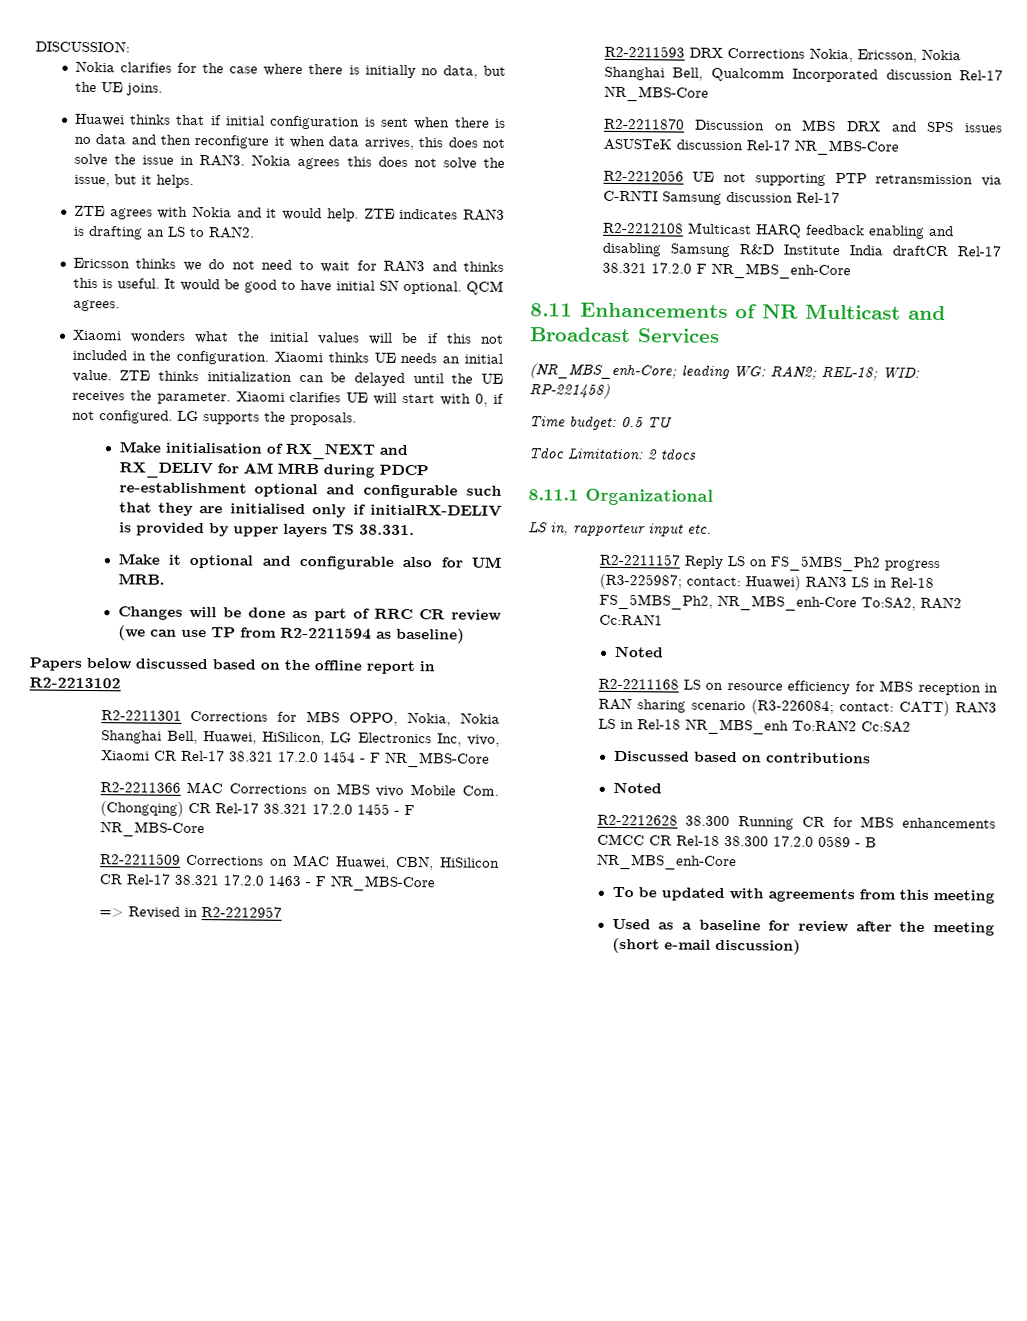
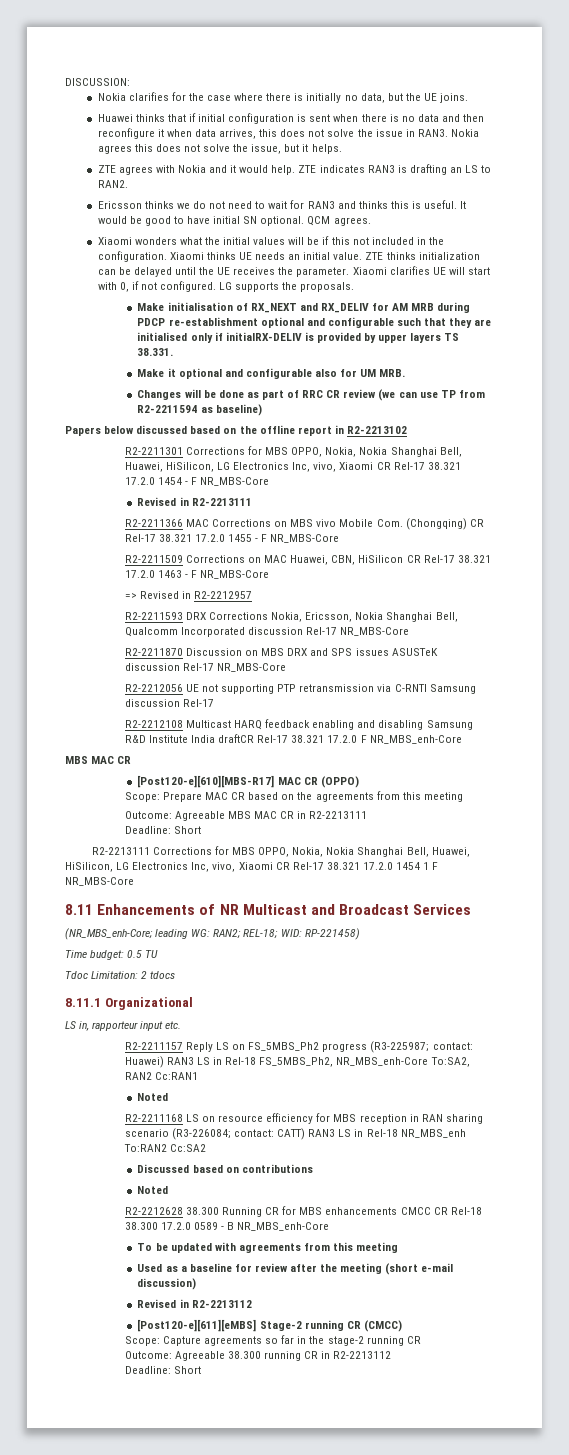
+ Revised in R2-2213111
  R2-2212108 Multicast HARQ feedback enabling and disabling Samsung R&D Institute India draftCR Rel-17 38.321 17.2.0 F NR_MBS_enh-Core
+ MBS MAC CR
+ [Post120-e][610][MBS-R17] MAC CR (OPPO)
+ Scope: Prepare MAC CR based on the agreements from this meeting
+ Outcome: Agreeable MBS MAC CR in R2-2213111
+ Deadline: Short
+ R2-2213111 Corrections for MBS OPPO, Nokia, Nokia Shanghai Bell, Huawei, HiSilicon, LG Electronics Inc, vivo, Xiaomi CR Rel-17 38.321 17.2.0 1454 1 F NR_MBS-Core
+ Revised in R2-2213112
+ [Post120-e][611][eMBS] Stage-2 running CR (CMCC)
+ Scope: Capture agreements so far in the stage-2 running CR
+ Outcome: Agreeable 38.300 running CR in R2-2213112
+ Deadline: Short

